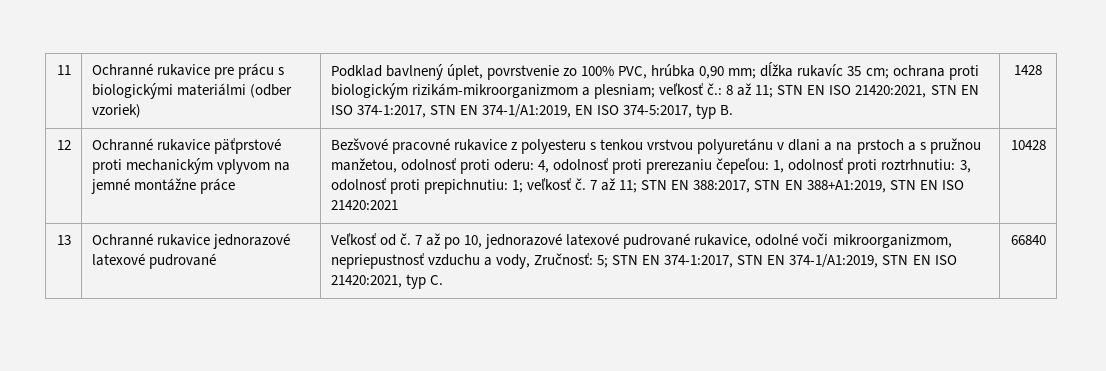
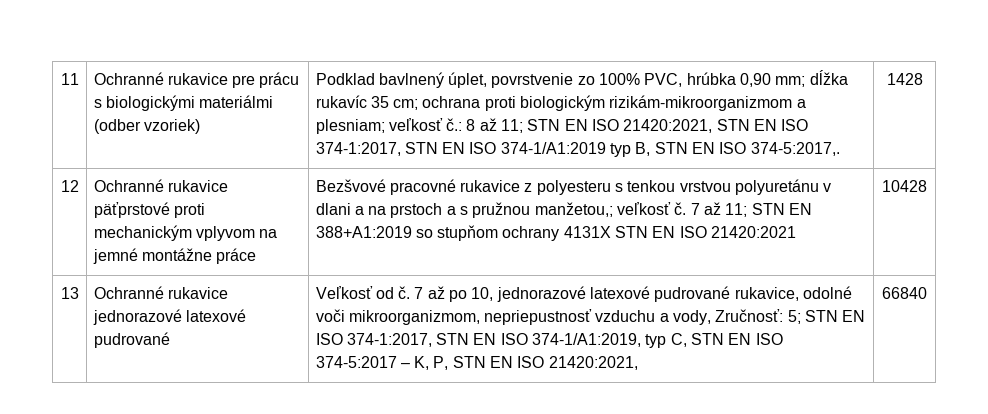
- Podklad bavlnený úplet, povrstvenie zo 100% PVC, hrúbka 0,90 mm; dĺžka rukavíc 35 cm; ochrana proti biologickým rizikám-mikroorganizmom a plesniam; veľkosť č.: 8 až 11; STN EN ISO 21420:2021, STN EN ISO 374-1:2017, STN EN 374-1/A1:2019, EN ISO 374-5:2017, typ B.
+ Podklad bavlnený úplet, povrstvenie zo 100% PVC, hrúbka 0,90 mm; dĺžka rukavíc 35 cm; ochrana proti biologickým rizikám-mikroorganizmom a plesniam; veľkosť č.: 8 až 11; STN EN ISO 21420:2021, STN EN ISO 374-1:2017, STN EN ISO 374-1/A1:2019 typ B, STN EN ISO 374-5:2017,.
- Bezšvové pracovné rukavice z polyesteru s tenkou vrstvou polyuretánu v dlani a na prstoch a s pružnou manžetou, odolnosť proti oderu: 4, odolnosť proti prerezaniu čepeľou: 1, odolnosť proti roztrhnutiu: 3, odolnosť proti prepichnutiu: 1; veľkosť č.
+ Bezšvové pracovné rukavice z polyesteru s tenkou vrstvou polyuretánu v dlani a na prstoch a s pružnou manžetou,; veľkosť č.
- 7 až 11; STN EN 388:2017, STN EN 388+A1:2019, STN EN ISO 21420:2021
+ 7 až 11; STN EN 388+A1:2019 so stupňom ochrany 4131X STN EN ISO 21420:2021
- 7 až po 10, jednorazové latexové pudrované rukavice, odolné voči mikroorganizmom, nepriepustnosť vzduchu a vody, Zručnosť: 5; STN EN 374-1:2017, STN EN 374-1/A1:2019, STN EN ISO 21420:2021, typ C.
+ 7 až po 10, jednorazové latexové pudrované rukavice, odolné voči mikroorganizmom, nepriepustnosť vzduchu a vody, Zručnosť: 5; STN EN ISO 374-1:2017, STN EN ISO 374-1/A1:2019, typ C, STN EN ISO 374-5:2017 – K, P, STN EN ISO 21420:2021,

